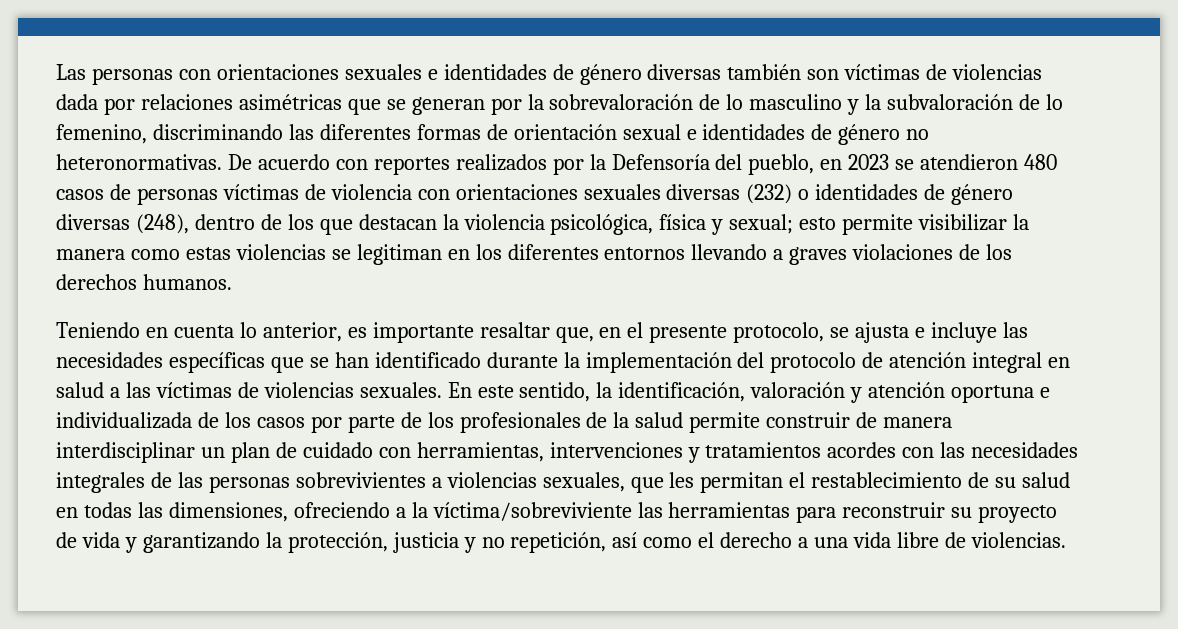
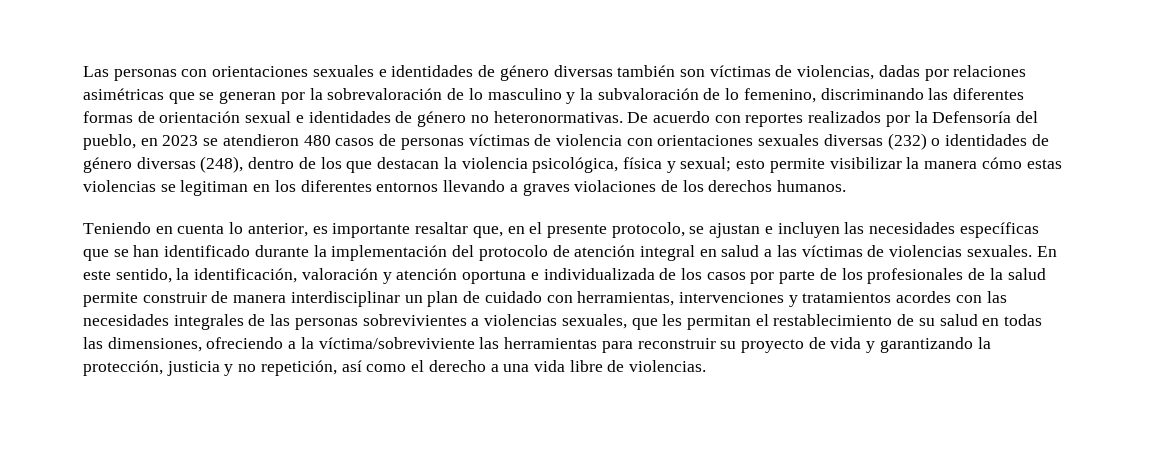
- Las personas con orientaciones sexuales e identidades de género diversas también son víctimas de violencias dada por relaciones asimétricas que se generan por la sobrevaloración de lo masculino y la subvaloración de lo femenino, discriminando las diferentes formas de orientación sexual e identidades de género no heteronormativas.
+ Las personas con orientaciones sexuales e identidades de género diversas también son víctimas de violencias, dadas por relaciones asimétricas que se generan por la sobrevaloración de lo masculino y la subvaloración de lo femenino, discriminando las diferentes formas de orientación sexual e identidades de género no heteronormativas.
- esto permite visibilizar la manera como estas violencias se legitiman en los diferentes entornos llevando a graves violaciones de los derechos humanos.
+ esto permite visibilizar la manera cómo estas violencias se legitiman en los diferentes entornos llevando a graves violaciones de los derechos humanos.
- Teniendo en cuenta lo anterior, es importante resaltar que, en el presente protocolo, se ajusta e incluye las necesidades específicas que se han identificado durante la implementación del protocolo de atención integral en salud a las víctimas de violencias sexuales.
+ Teniendo en cuenta lo anterior, es importante resaltar que, en el presente protocolo, se ajustan e incluyen las necesidades específicas que se han identificado durante la implementación del protocolo de atención integral en salud a las víctimas de violencias sexuales.

